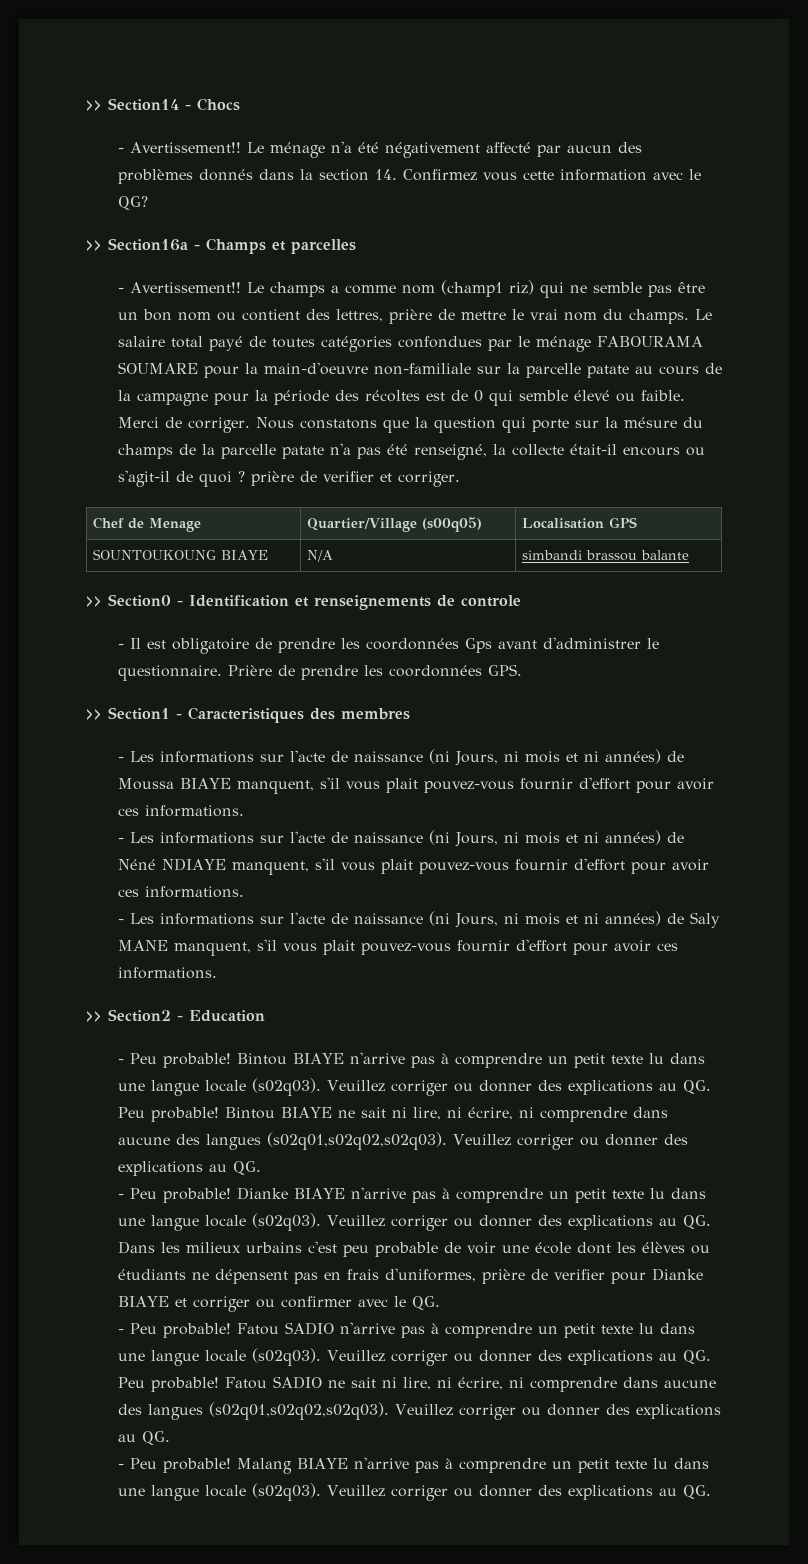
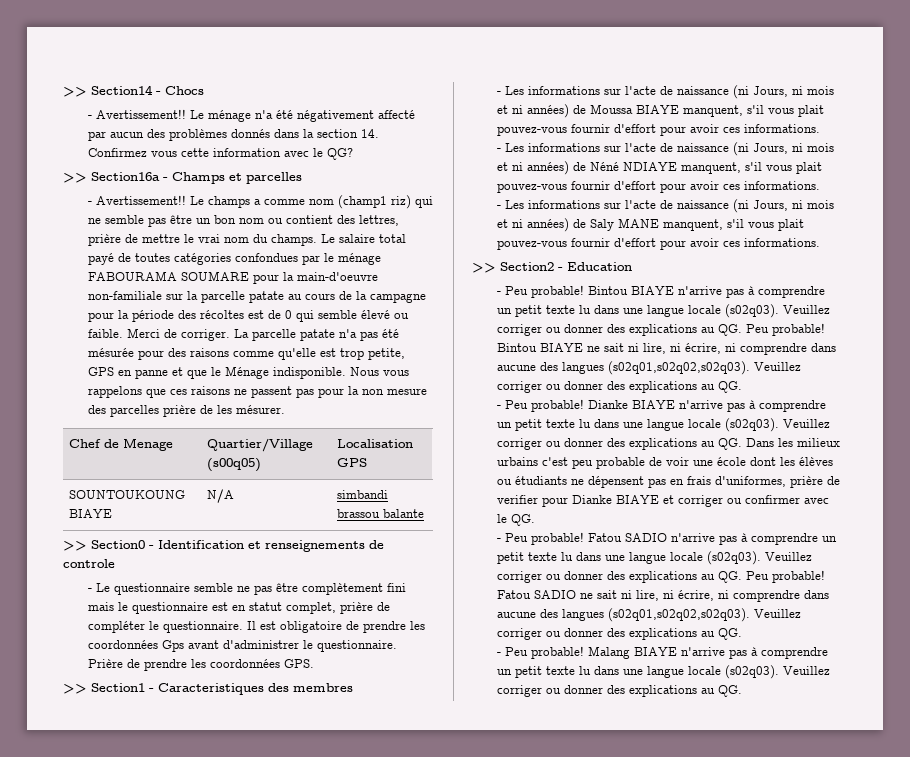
- Nous constatons que la question qui porte sur la mésure du champs de la parcelle patate n'a pas été renseigné, la collecte était-il encours ou s'agit-il de quoi ? prière de verifier et corriger.
+ La parcelle patate n'a pas été mésurée pour des raisons comme qu'elle est trop petite, GPS en panne et que le Ménage indisponible. Nous vous rappelons que ces raisons ne passent pas pour la non mesure des parcelles prière de les mésurer.
- - Il est obligatoire de prendre les coordonnées Gps avant d'administrer le questionnaire.
+ - Le questionnaire semble ne pas être complètement fini mais le questionnaire est en statut complet, prière de compléter le questionnaire. Il est obligatoire de prendre les coordonnées Gps avant d'administrer le questionnaire.

